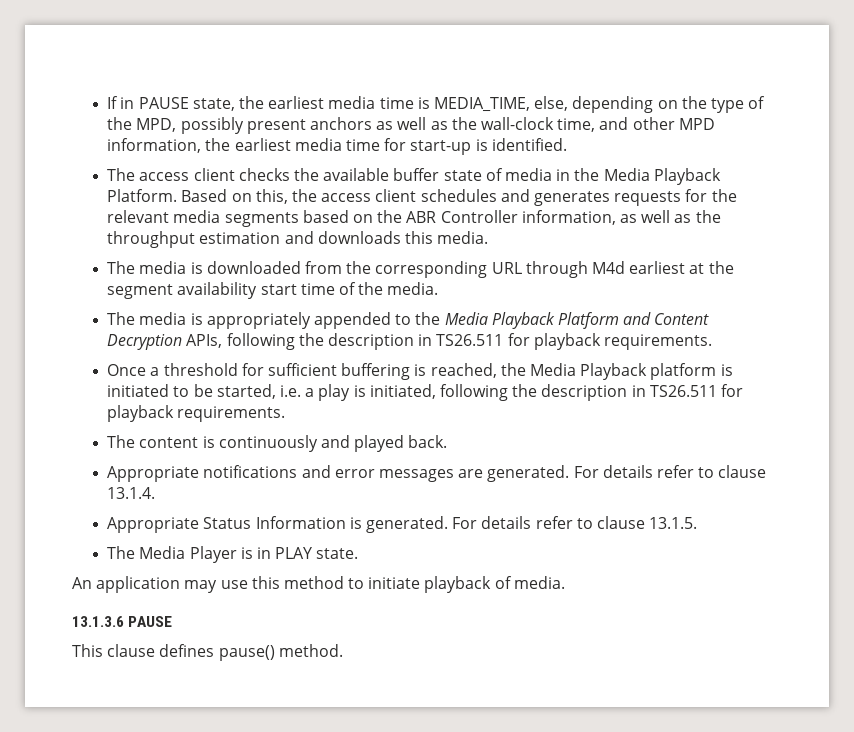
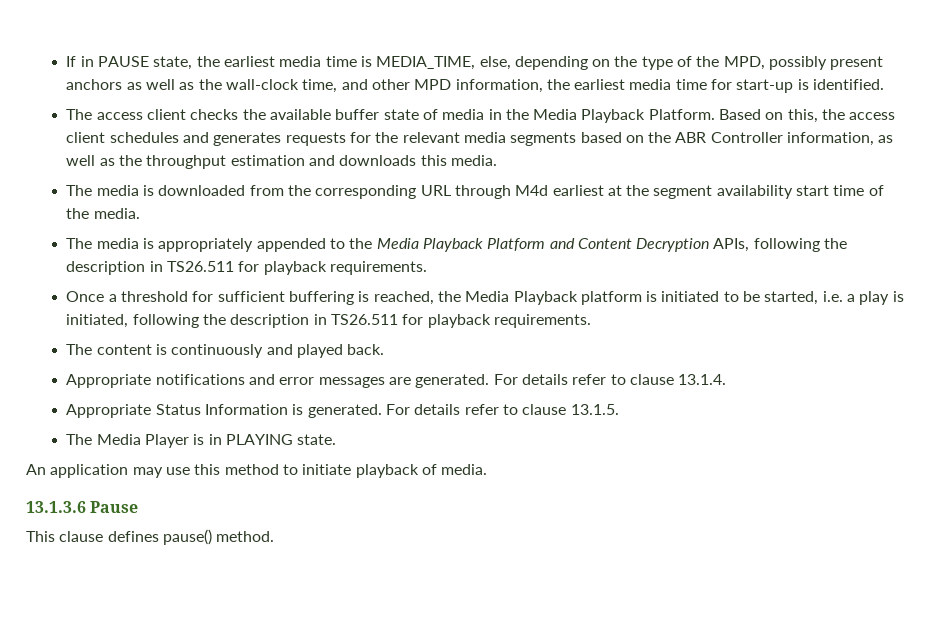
- The Media Player is in PLAY state.
+ The Media Player is in PLAYING state.
- 13.1.3.6 PAUSE
+ 13.1.3.6 Pause

